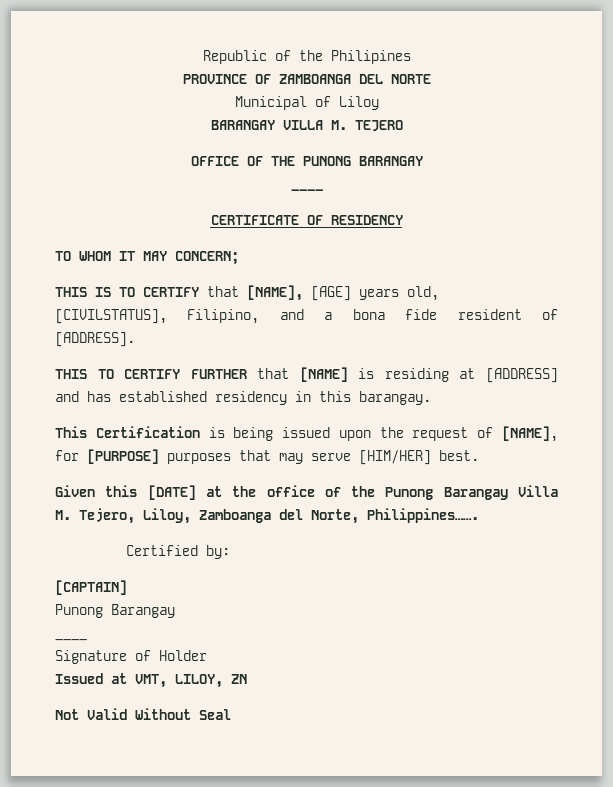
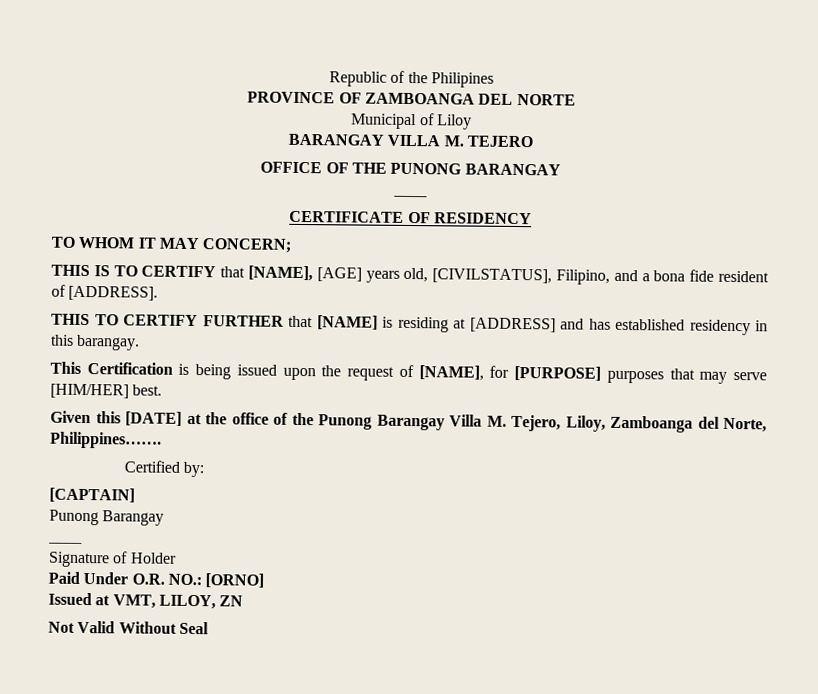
+ Paid Under O.R. NO.: [ORNO]

